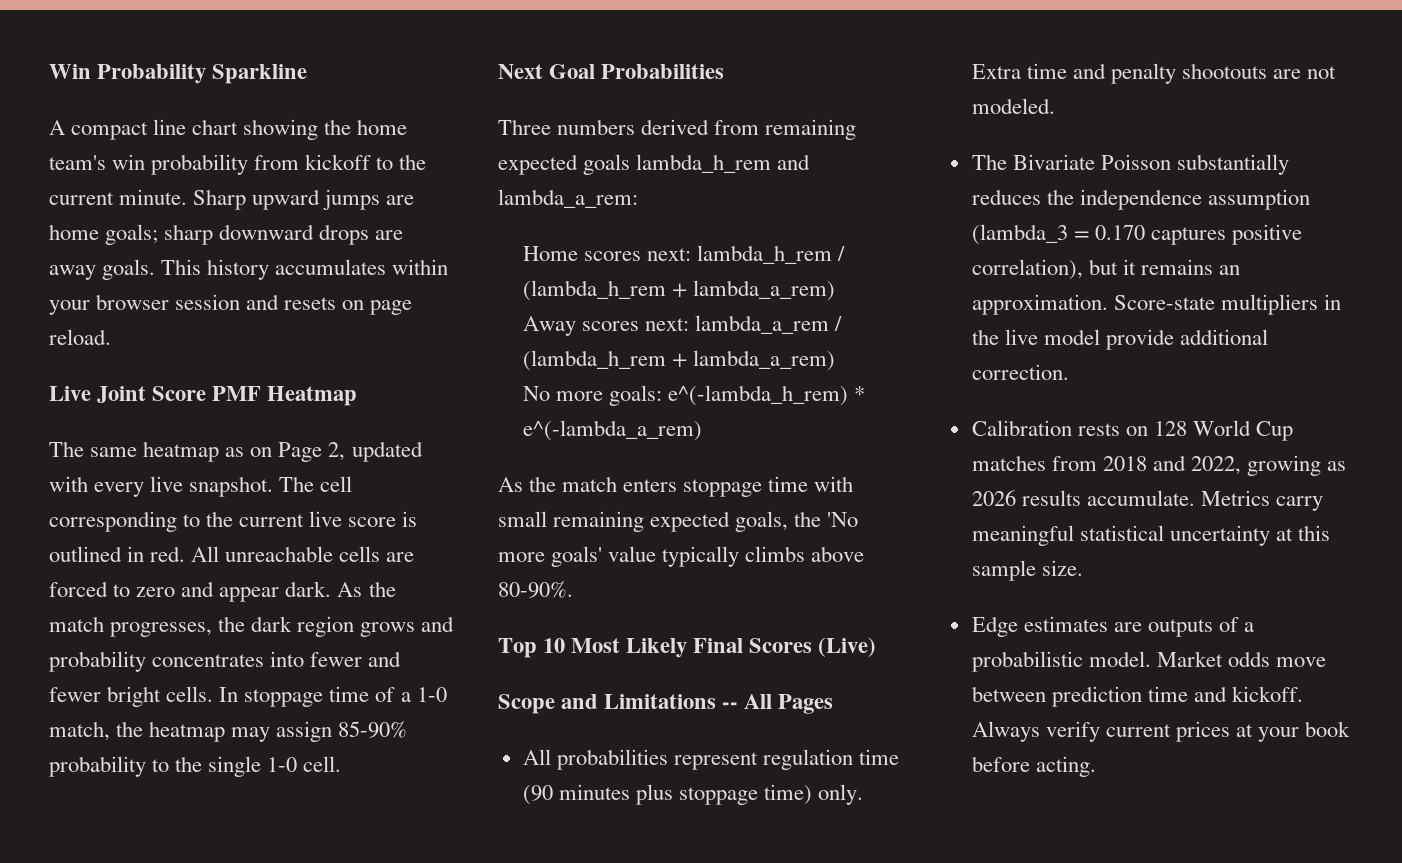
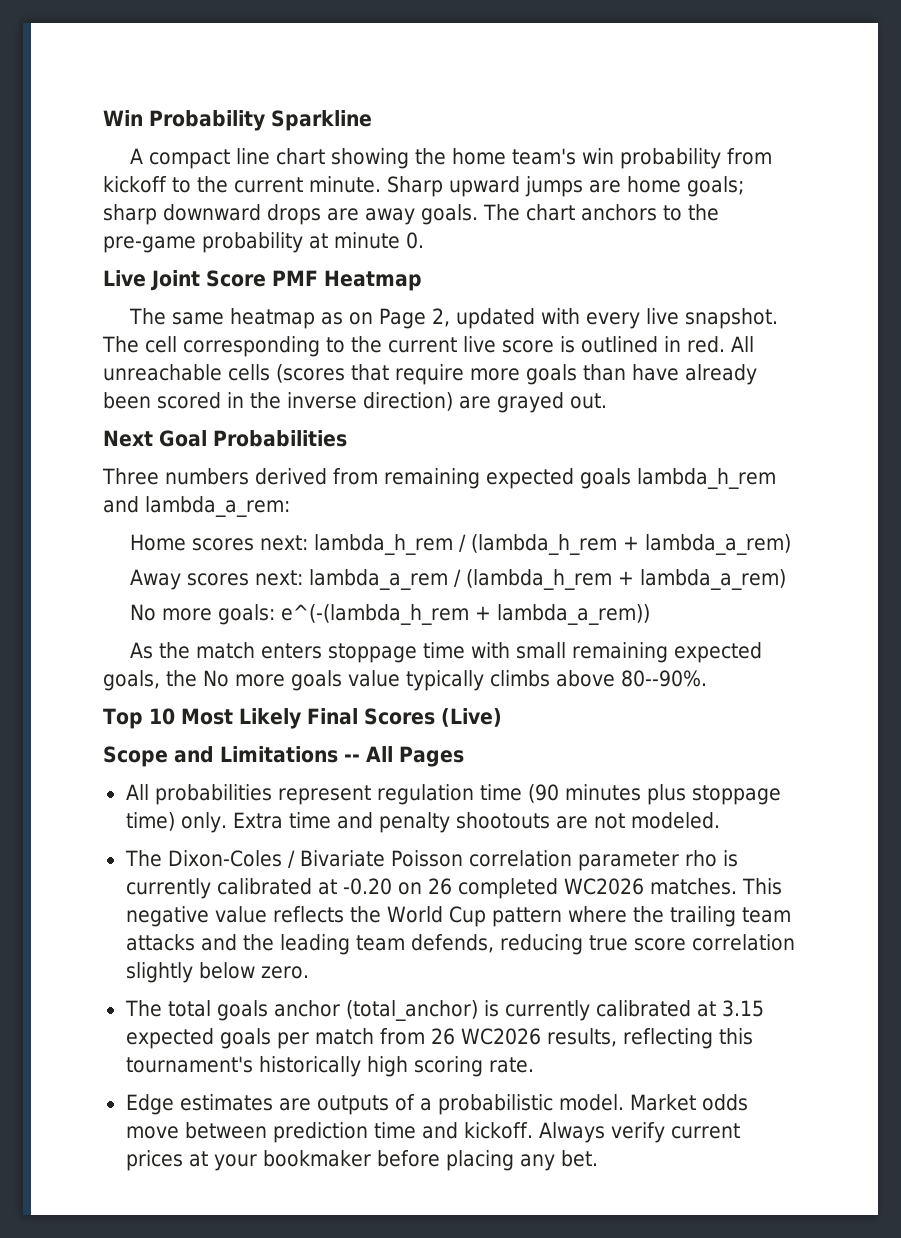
- This history accumulates within your browser session and resets on page reload.
+ The chart anchors to the pre-game probability at minute 0.
- All unreachable cells are forced to zero and appear dark. As the match progresses, the dark region grows and probability concentrates into fewer and fewer bright cells. In stoppage time of a 1-0 match, the heatmap may assign 85-90% probability to the single 1-0 cell.
+ All unreachable cells (scores that require more goals than have already been scored in the inverse direction) are grayed out.
- No more goals: e^(-lambda_h_rem) * e^(-lambda_a_rem)
+ No more goals: e^(-(lambda_h_rem + lambda_a_rem))
- As the match enters stoppage time with small remaining expected goals, the 'No more goals' value typically climbs above 80-90%.
+ As the match enters stoppage time with small remaining expected goals, the No more goals value typically climbs above 80--90%.
- The Bivariate Poisson substantially reduces the independence assumption (lambda_3 = 0.170 captures positive correlation), but it remains an approximation. Score-state multipliers in the live model provide additional correction.
- Calibration rests on 128 World Cup matches from 2018 and 2022, growing as 2026 results accumulate. Metrics carry meaningful statistical uncertainty at this sample size.
+ The Dixon-Coles / Bivariate Poisson correlation parameter rho is currently calibrated at -0.20 on 26 completed WC2026 matches. This negative value reflects the World Cup pattern where the trailing team attacks and the leading team defends, reducing true score correlation slightly below zero.
+ The total goals anchor (total_anchor) is currently calibrated at 3.15 expected goals per match from 26 WC2026 results, reflecting this tournament's historically high scoring rate.
- Always verify current prices at your book before acting.
+ Always verify current prices at your bookmaker before placing any bet.

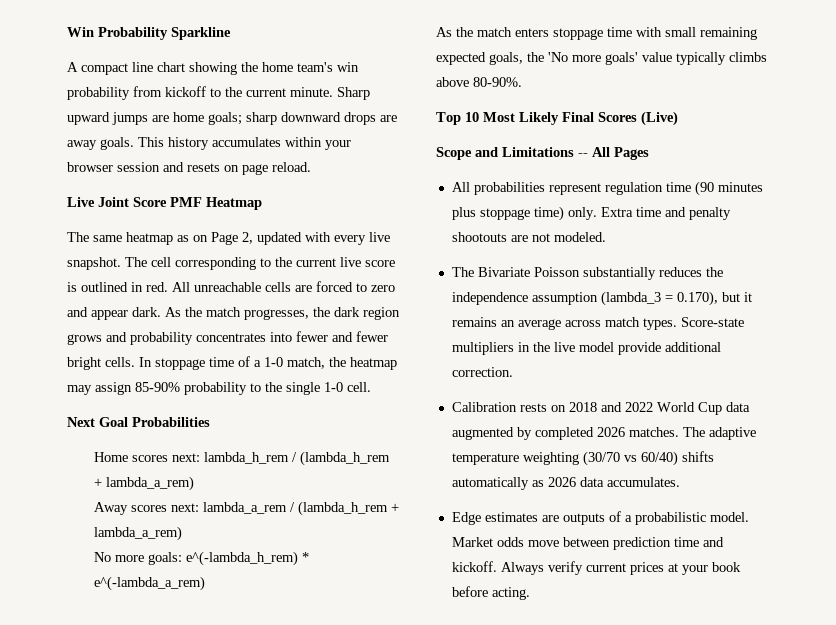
- The chart anchors to the pre-game probability at minute 0.
+ This history accumulates within your browser session and resets on page reload.
- All unreachable cells (scores that require more goals than have already been scored in the inverse direction) are grayed out.
+ All unreachable cells are forced to zero and appear dark. As the match progresses, the dark region grows and probability concentrates into fewer and fewer bright cells. In stoppage time of a 1-0 match, the heatmap may assign 85-90% probability to the single 1-0 cell.
  Next Goal Probabilities
- Three numbers derived from remaining expected goals lambda_h_rem and lambda_a_rem:
- No more goals: e^(-(lambda_h_rem + lambda_a_rem))
+ No more goals: e^(-lambda_h_rem) * e^(-lambda_a_rem)
- As the match enters stoppage time with small remaining expected goals, the No more goals value typically climbs above 80--90%.
+ As the match enters stoppage time with small remaining expected goals, the 'No more goals' value typically climbs above 80-90%.
- The Dixon-Coles / Bivariate Poisson correlation parameter rho is currently calibrated at -0.20 on 26 completed WC2026 matches. This negative value reflects the World Cup pattern where the trailing team attacks and the leading team defends, reducing true score correlation slightly below zero.
- The total goals anchor (total_anchor) is currently calibrated at 3.15 expected goals per match from 26 WC2026 results, reflecting this tournament's historically high scoring rate.
+ The Bivariate Poisson substantially reduces the independence assumption (lambda_3 = 0.170), but it remains an average across match types. Score-state multipliers in the live model provide additional correction.
+ Calibration rests on 2018 and 2022 World Cup data augmented by completed 2026 matches. The adaptive temperature weighting (30/70 vs 60/40) shifts automatically as 2026 data accumulates.
- Always verify current prices at your bookmaker before placing any bet.
+ Always verify current prices at your book before acting.

